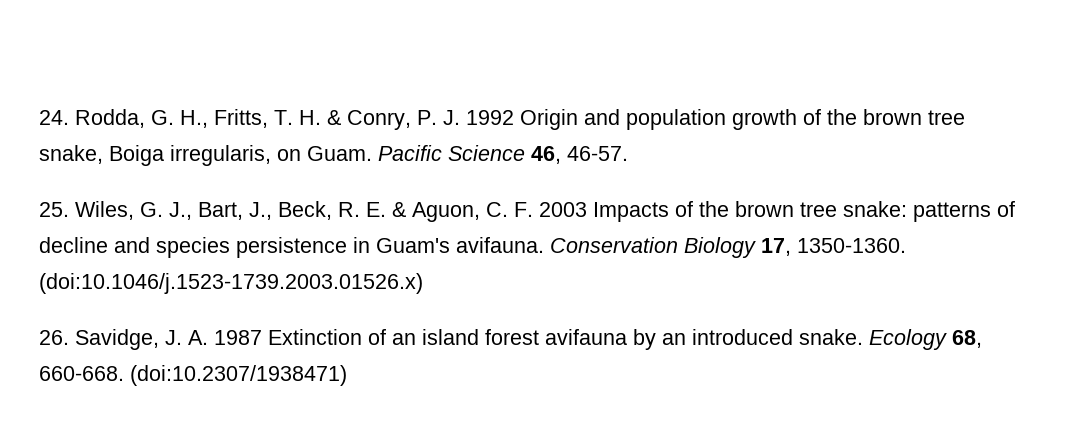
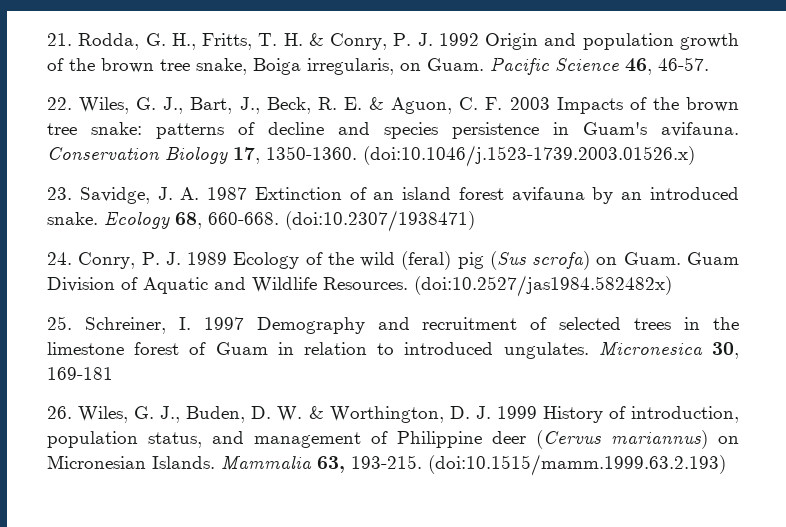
- 24. Rodda, G. H., Fritts, T. H. & Conry, P. J. 1992 Origin and population growth of the brown tree snake, Boiga irregularis, on Guam.
+ 21. Rodda, G. H., Fritts, T. H. & Conry, P. J. 1992 Origin and population growth of the brown tree snake, Boiga irregularis, on Guam.
- 25. Wiles, G. J., Bart, J., Beck, R. E. & Aguon, C. F. 2003 Impacts of the brown tree snake: patterns of decline and species persistence in Guam's avifauna.
+ 22. Wiles, G. J., Bart, J., Beck, R. E. & Aguon, C. F. 2003 Impacts of the brown tree snake: patterns of decline and species persistence in Guam's avifauna.
- 26. Savidge, J. A. 1987 Extinction of an island forest avifauna by an introduced snake.
+ 23. Savidge, J. A. 1987 Extinction of an island forest avifauna by an introduced snake.
+ 24. Conry, P. J. 1989 Ecology of the wild (feral) pig (Sus scrofa) on Guam. Guam Division of Aquatic and Wildlife Resources. (doi:10.2527/jas1984.582482x)
+ 25. Schreiner, I. 1997 Demography and recruitment of selected trees in the limestone forest of Guam in relation to introduced ungulates. Micronesica 30, 169-181
+ 26. Wiles, G. J., Buden, D. W. & Worthington, D. J. 1999 History of introduction, population status, and management of Philippine deer (Cervus mariannus) on Micronesian Islands. Mammalia 63, 193-215. (doi:10.1515/mamm.1999.63.2.193)

